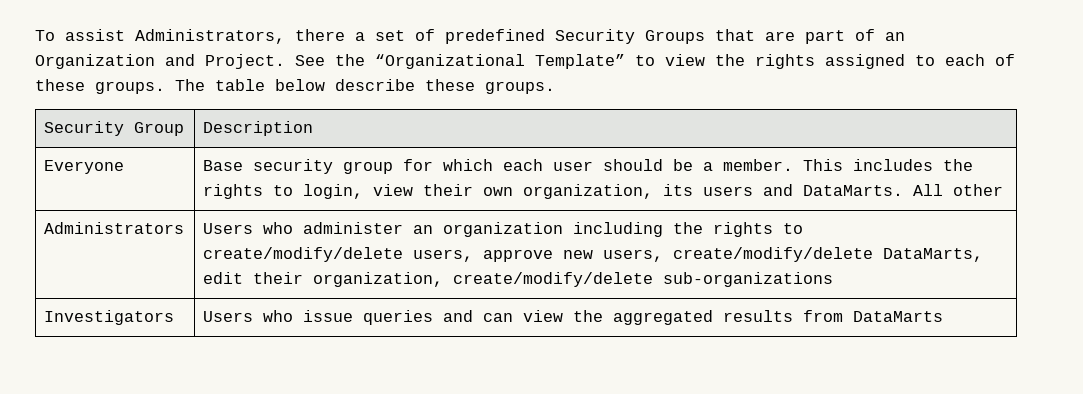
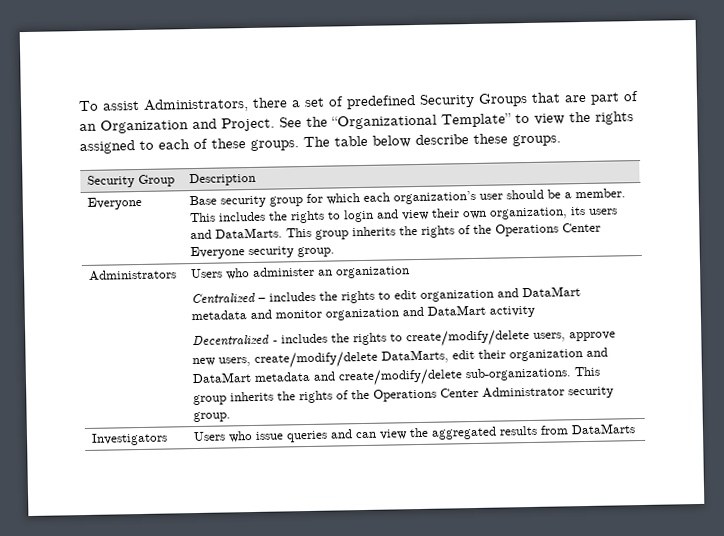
- Everyone | Base security group for which each user should be a member. This includes the rights to login, view their own organization, its users and DataMarts. All other
+ Everyone | Base security group for which each organization’s user should be a member. This includes the rights to login and view their own organization, its users and DataMarts. This group inherits the rights of the Operations Center Everyone security group.
- Users who administer an organization including the rights to create/modify/delete users, approve new users, create/modify/delete DataMarts, edit their organization, create/modify/delete sub-organizations
+ Users who administer an organization
+ Centralized – includes the rights to edit organization and DataMart metadata and monitor organization and DataMart activity
+ Decentralized - includes the rights to create/modify/delete users, approve new users, create/modify/delete DataMarts, edit their organization and DataMart metadata and create/modify/delete sub-organizations. This group inherits the rights of the Operations Center Administrator security group.

